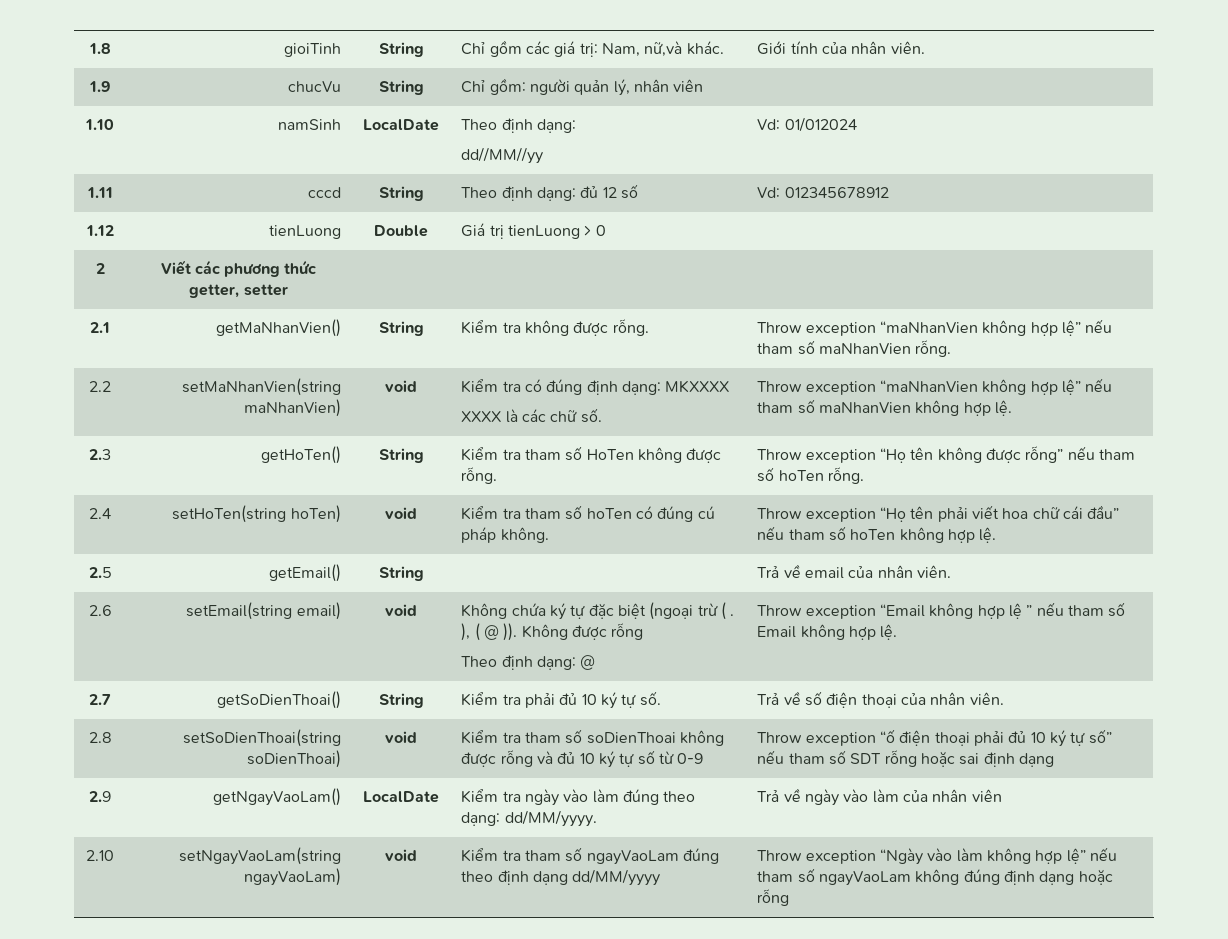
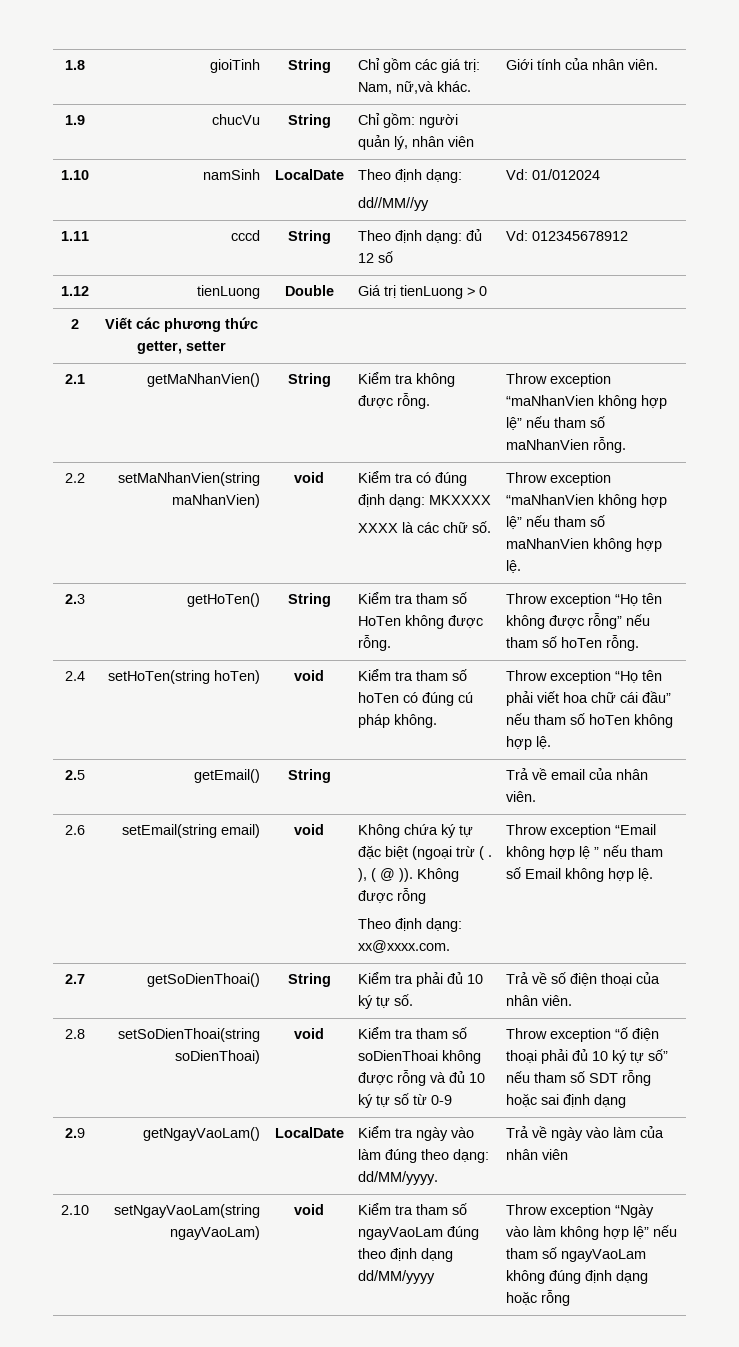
  2.6 | setEmail(string email) | void | Không chứa ký tự đặc biệt (ngoại trừ ( . ), ( @ )). Không được rỗng
- Theo định dạng: @ | Throw exception “Email không hợp lệ ” nếu tham số Email không hợp lệ.
+ Theo định dạng: xx@xxxx.com. | Throw exception “Email không hợp lệ ” nếu tham số Email không hợp lệ.

